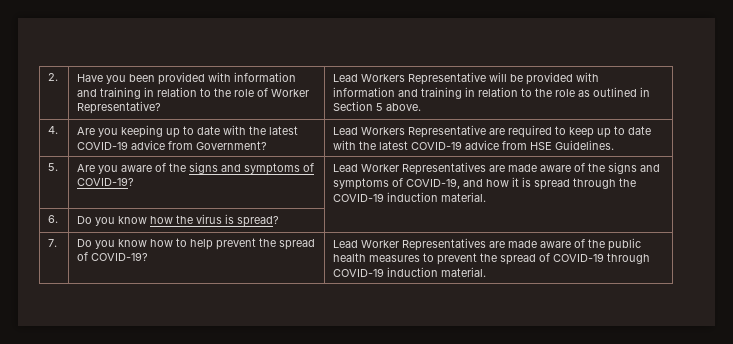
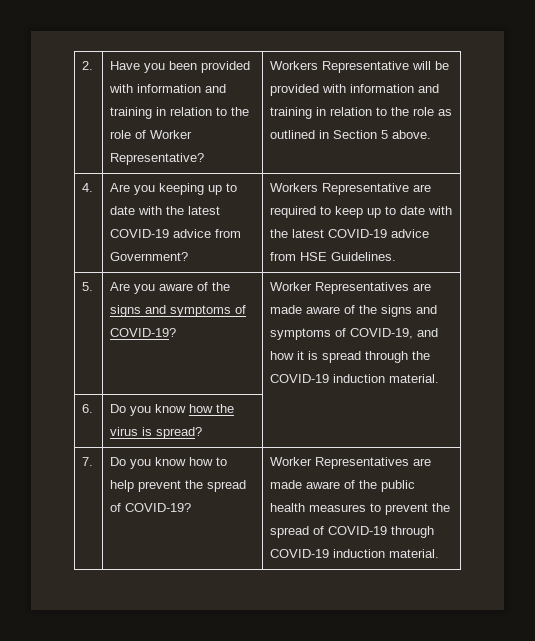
- 2. | Have you been provided with information and training in relation to the role of Worker Representative? | Lead Workers Representative will be provided with information and training in relation to the role as outlined in Section 5 above.
+ 2. | Have you been provided with information and training in relation to the role of Worker Representative? | Workers Representative will be provided with information and training in relation to the role as outlined in Section 5 above.
- 4. | Are you keeping up to date with the latest COVID-19 advice from Government? | Lead Workers Representative are required to keep up to date with the latest COVID-19 advice from HSE Guidelines.
+ 4. | Are you keeping up to date with the latest COVID-19 advice from Government? | Workers Representative are required to keep up to date with the latest COVID-19 advice from HSE Guidelines.
- 5. | Are you aware of the signs and symptoms of COVID-19? | Lead Worker Representatives are made aware of the signs and symptoms of COVID-19, and how it is spread through the COVID-19 induction material.
+ 5. | Are you aware of the signs and symptoms of COVID-19? | Worker Representatives are made aware of the signs and symptoms of COVID-19, and how it is spread through the COVID-19 induction material.
- 7. | Do you know how to help prevent the spread of COVID-19? | Lead Worker Representatives are made aware of the public health measures to prevent the spread of COVID-19 through COVID-19 induction material.
+ 7. | Do you know how to help prevent the spread of COVID-19? | Worker Representatives are made aware of the public health measures to prevent the spread of COVID-19 through COVID-19 induction material.

